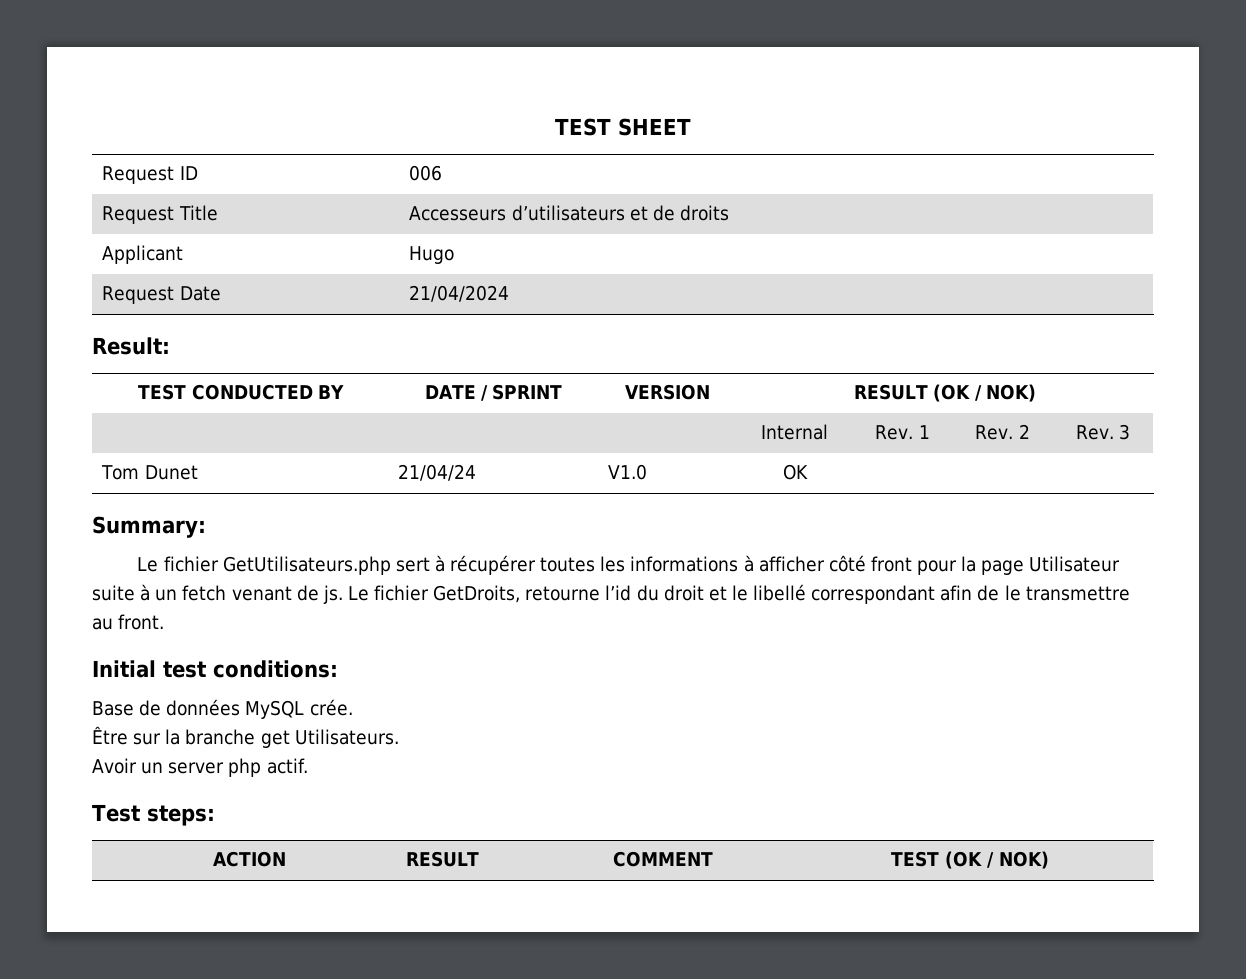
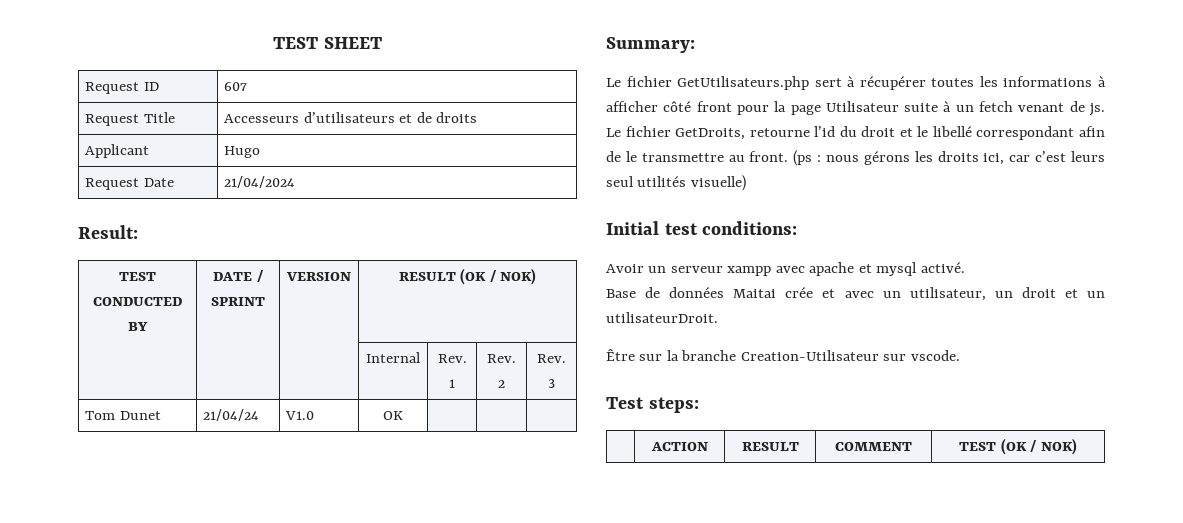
- Request ID | 006
+ Request ID | 607
- Le fichier GetDroits, retourne l’id du droit et le libellé correspondant afin de le transmettre au front.
+ Le fichier GetDroits, retourne l’id du droit et le libellé correspondant afin de le transmettre au front. (ps : nous gérons les droits ici, car c’est leurs seul utilités visuelle)
  Initial test conditions:
- Base de données MySQL crée.
- Être sur la branche get Utilisateurs.
- Avoir un server php actif.
+ Avoir un serveur xampp avec apache et mysql activé.
+ Base de données Maitai crée et avec un utilisateur, un droit et un utilisateurDroit.
+ Être sur la branche Creation-Utilisateur sur vscode.

